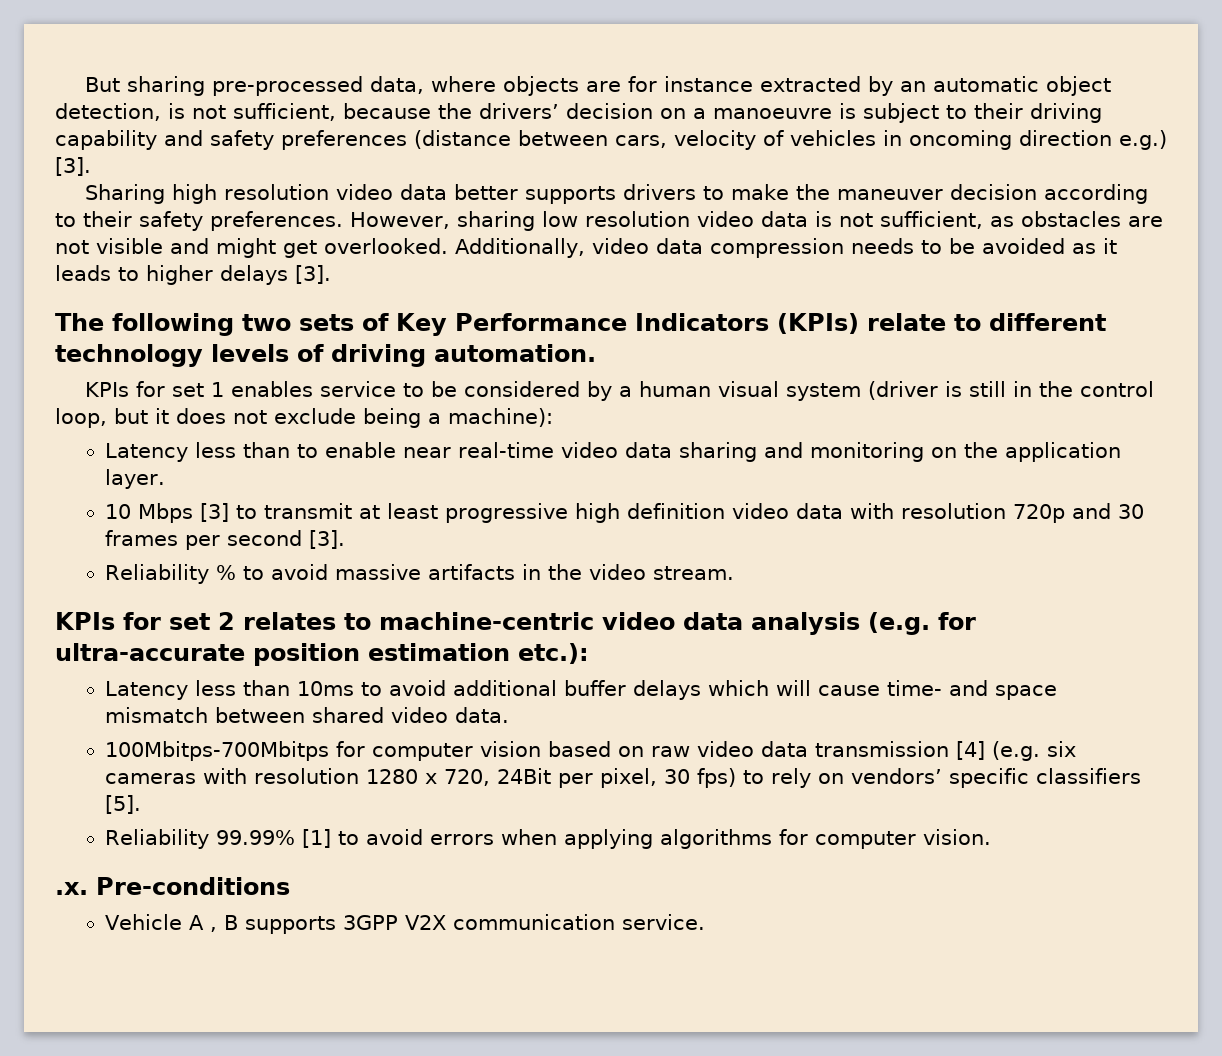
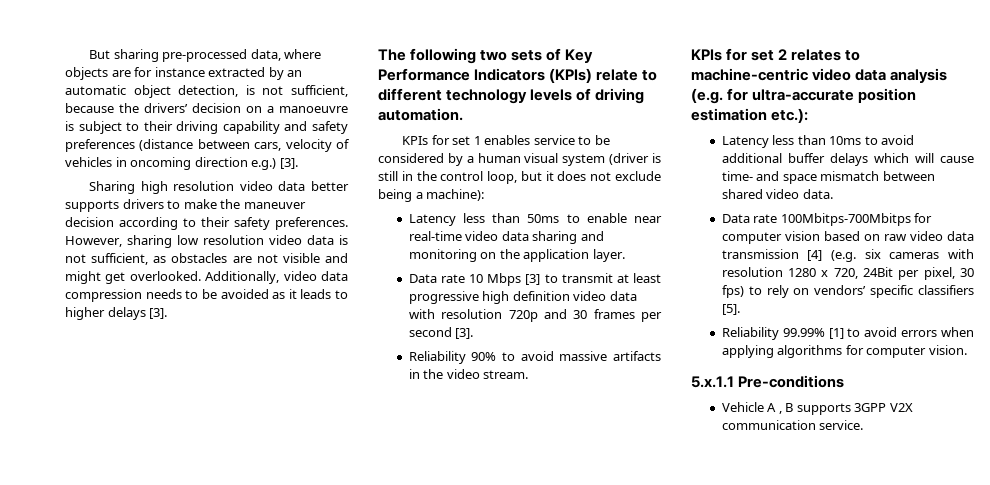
- Latency less than to enable near real-time video data sharing and monitoring on the application layer.
+ Latency less than 50ms to enable near real-time video data sharing and monitoring on the application layer.
- 10 Mbps [3] to transmit at least progressive high definition video data with resolution 720p and 30 frames per second [3].
+ Data rate 10 Mbps [3] to transmit at least progressive high definition video data with resolution 720p and 30 frames per second [3].
- Reliability % to avoid massive artifacts in the video stream.
+ Reliability 90% to avoid massive artifacts in the video stream.
- 100Mbitps-700Mbitps for computer vision based on raw video data transmission [4] (e.g. six cameras with resolution 1280 x 720, 24Bit per pixel, 30 fps) to rely on vendors’ specific classifiers [5].
+ Data rate 100Mbitps-700Mbitps for computer vision based on raw video data transmission [4] (e.g. six cameras with resolution 1280 x 720, 24Bit per pixel, 30 fps) to rely on vendors’ specific classifiers [5].
- .x. Pre-conditions
+ 5.x.1.1 Pre-conditions

